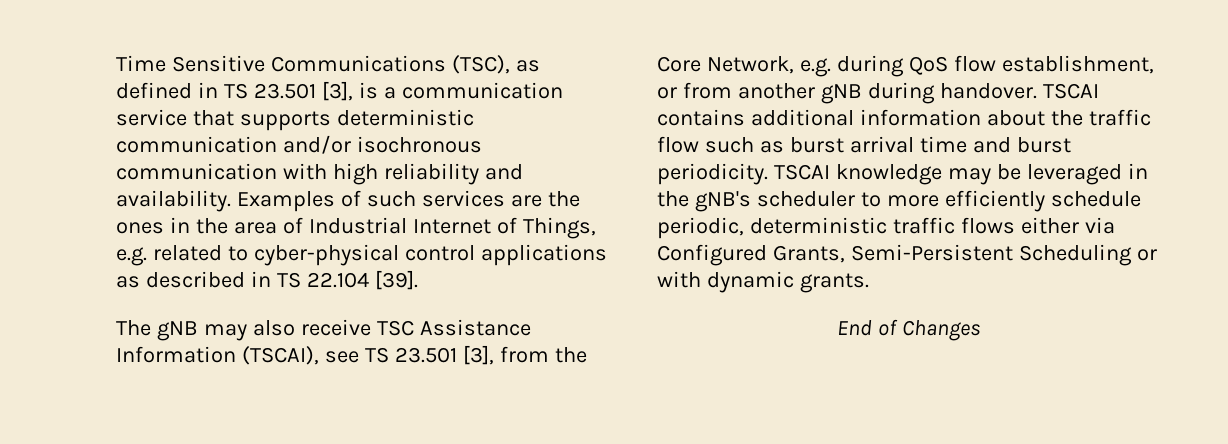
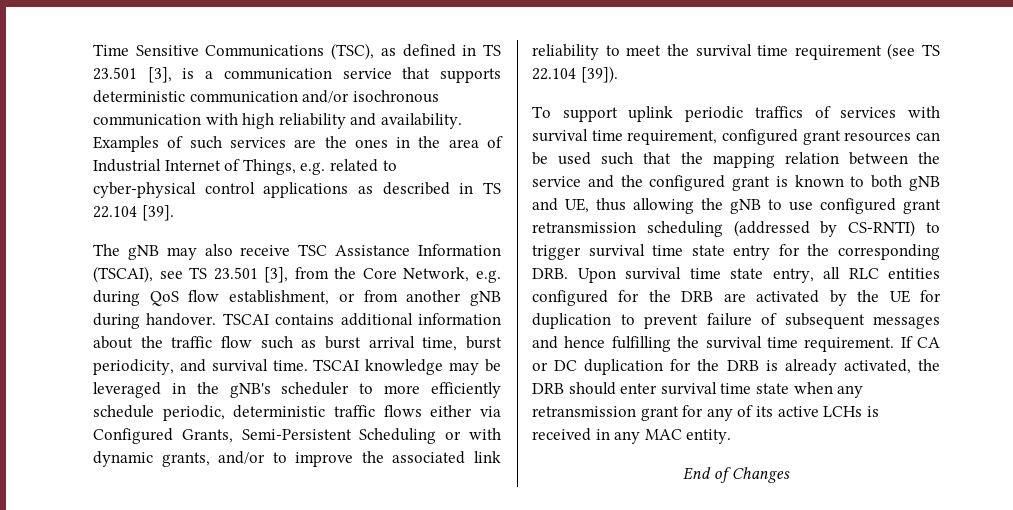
- TSCAI contains additional information about the traffic flow such as burst arrival time and burst periodicity.
+ TSCAI contains additional information about the traffic flow such as burst arrival time, burst periodicity, and survival time.
- TSCAI knowledge may be leveraged in the gNB's scheduler to more efficiently schedule periodic, deterministic traffic flows either via Configured Grants, Semi-Persistent Scheduling or with dynamic grants.
+ TSCAI knowledge may be leveraged in the gNB's scheduler to more efficiently schedule periodic, deterministic traffic flows either via Configured Grants, Semi-Persistent Scheduling or with dynamic grants, and/or to improve the associated link reliability to meet the survival time requirement (see TS 22.104 [39]).
+ To support uplink periodic traffics of services with survival time requirement, configured grant resources can be used such that the mapping relation between the service and the configured grant is known to both gNB and UE, thus allowing the gNB to use configured grant retransmission scheduling (addressed by CS-RNTI) to trigger survival time state entry for the corresponding DRB. Upon survival time state entry, all RLC entities configured for the DRB are activated by the UE for duplication to prevent failure of subsequent messages and hence fulfilling the survival time requirement. If CA or DC duplication for the DRB is already activated, the DRB should enter survival time state when any retransmission grant for any of its active LCHs is received in any MAC entity.

